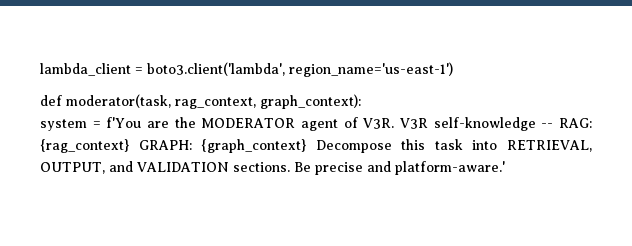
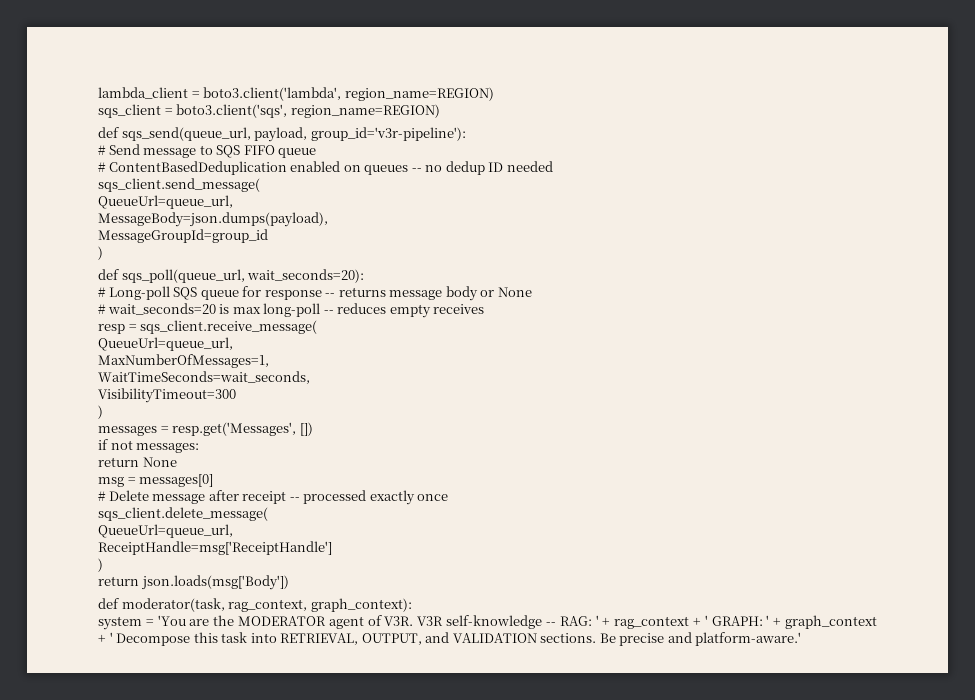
- lambda_client = boto3.client('lambda', region_name='us-east-1')
+ lambda_client = boto3.client('lambda', region_name=REGION)
+ sqs_client = boto3.client('sqs', region_name=REGION)
+ def sqs_send(queue_url, payload, group_id='v3r-pipeline'):
+ # Send message to SQS FIFO queue
+ # ContentBasedDeduplication enabled on queues -- no dedup ID needed
+ sqs_client.send_message(
+ QueueUrl=queue_url,
+ MessageBody=json.dumps(payload),
+ MessageGroupId=group_id
+ )
+ def sqs_poll(queue_url, wait_seconds=20):
+ # Long-poll SQS queue for response -- returns message body or None
+ # wait_seconds=20 is max long-poll -- reduces empty receives
+ resp = sqs_client.receive_message(
+ QueueUrl=queue_url,
+ MaxNumberOfMessages=1,
+ WaitTimeSeconds=wait_seconds,
+ VisibilityTimeout=300
+ )
+ messages = resp.get('Messages', [])
+ if not messages:
+ return None
+ msg = messages[0]
+ # Delete message after receipt -- processed exactly once
+ sqs_client.delete_message(
+ QueueUrl=queue_url,
+ ReceiptHandle=msg['ReceiptHandle']
+ )
+ return json.loads(msg['Body'])
- system = f'You are the MODERATOR agent of V3R. V3R self-knowledge -- RAG: {rag_context} GRAPH: {graph_context} Decompose this task into RETRIEVAL, OUTPUT, and VALIDATION sections.
+ system = 'You are the MODERATOR agent of V3R. V3R self-knowledge -- RAG: ' + rag_context + ' GRAPH: ' + graph_context + ' Decompose this task into RETRIEVAL, OUTPUT, and VALIDATION sections.

